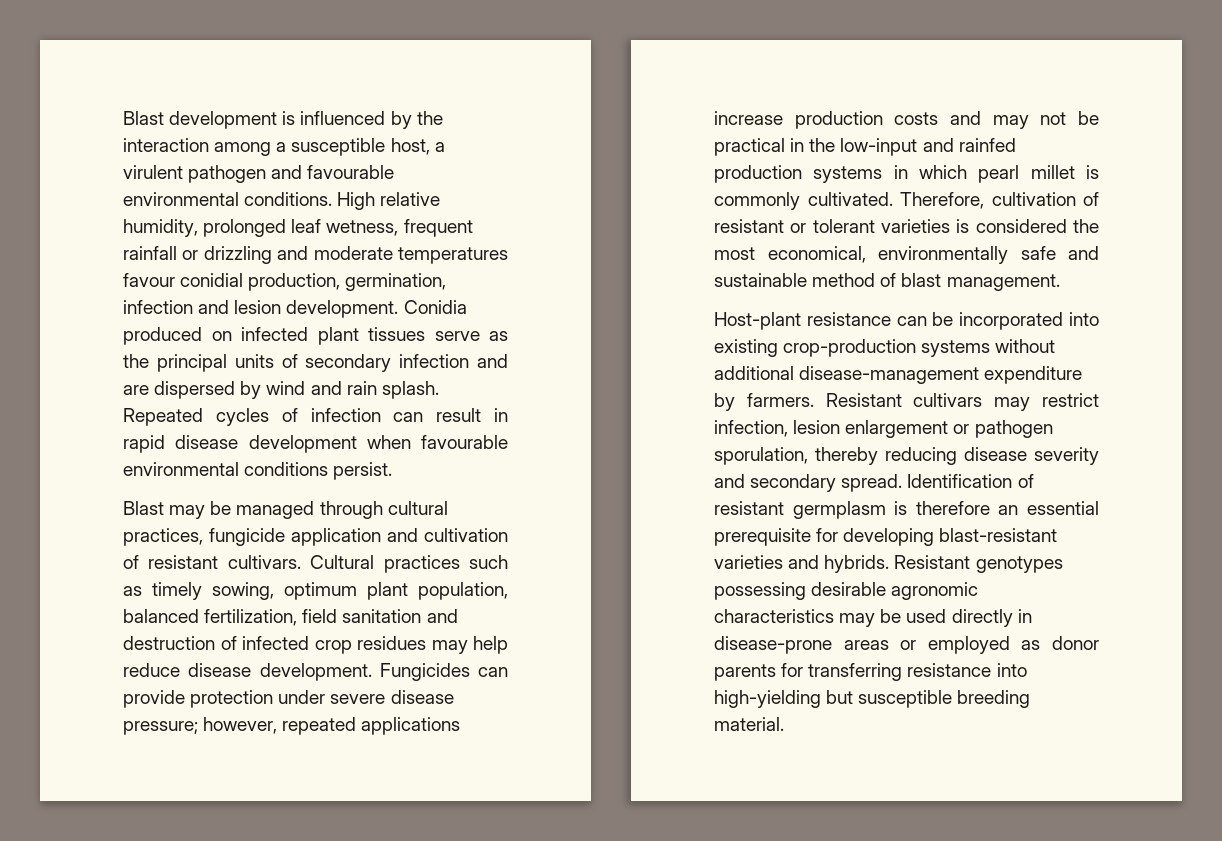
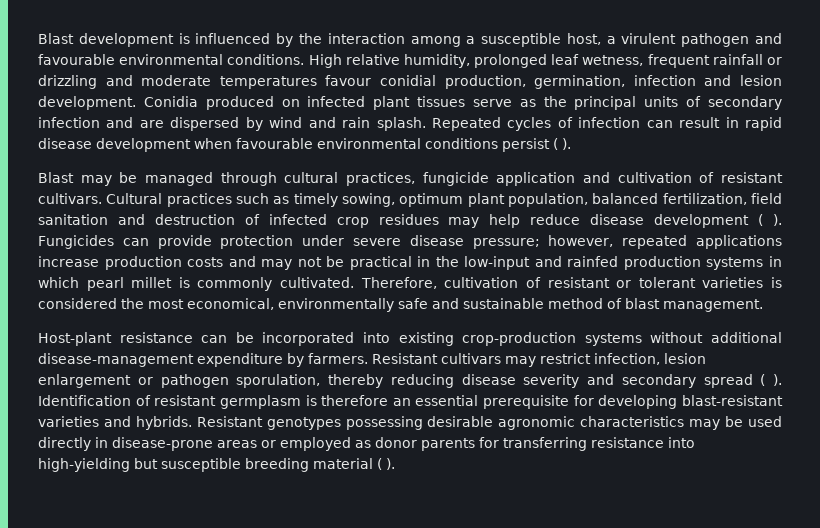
- Repeated cycles of infection can result in rapid disease development when favourable environmental conditions persist.
+ Repeated cycles of infection can result in rapid disease development when favourable environmental conditions persist ( ).
- Cultural practices such as timely sowing, optimum plant population, balanced fertilization, field sanitation and destruction of infected crop residues may help reduce disease development.
+ Cultural practices such as timely sowing, optimum plant population, balanced fertilization, field sanitation and destruction of infected crop residues may help reduce disease development ( ).
- Resistant cultivars may restrict infection, lesion enlargement or pathogen sporulation, thereby reducing disease severity and secondary spread.
+ Resistant cultivars may restrict infection, lesion enlargement or pathogen sporulation, thereby reducing disease severity and secondary spread ( ).
- Resistant genotypes possessing desirable agronomic characteristics may be used directly in disease-prone areas or employed as donor parents for transferring resistance into high-yielding but susceptible breeding material.
+ Resistant genotypes possessing desirable agronomic characteristics may be used directly in disease-prone areas or employed as donor parents for transferring resistance into high-yielding but susceptible breeding material ( ).

